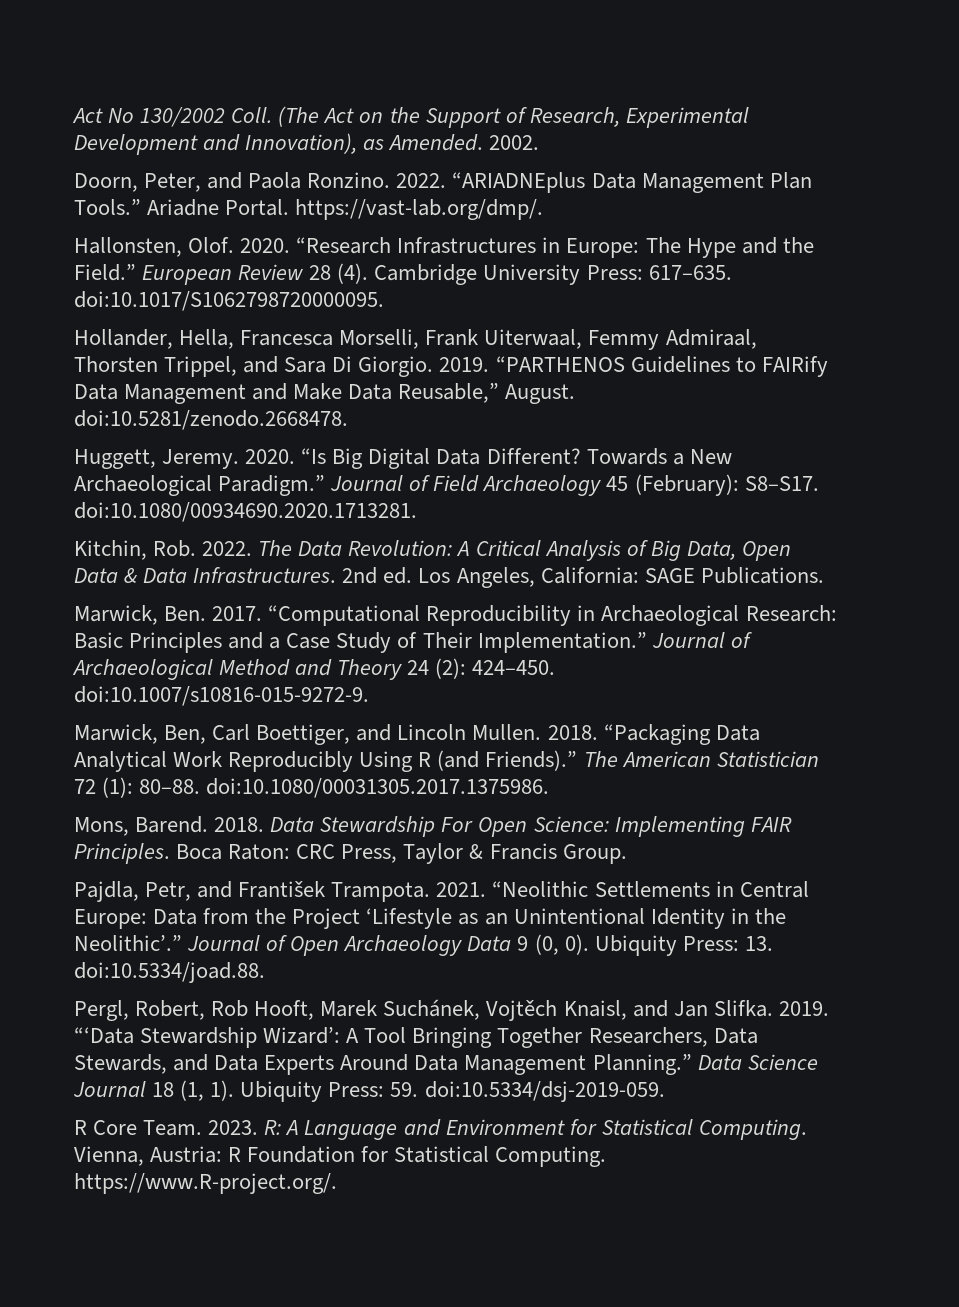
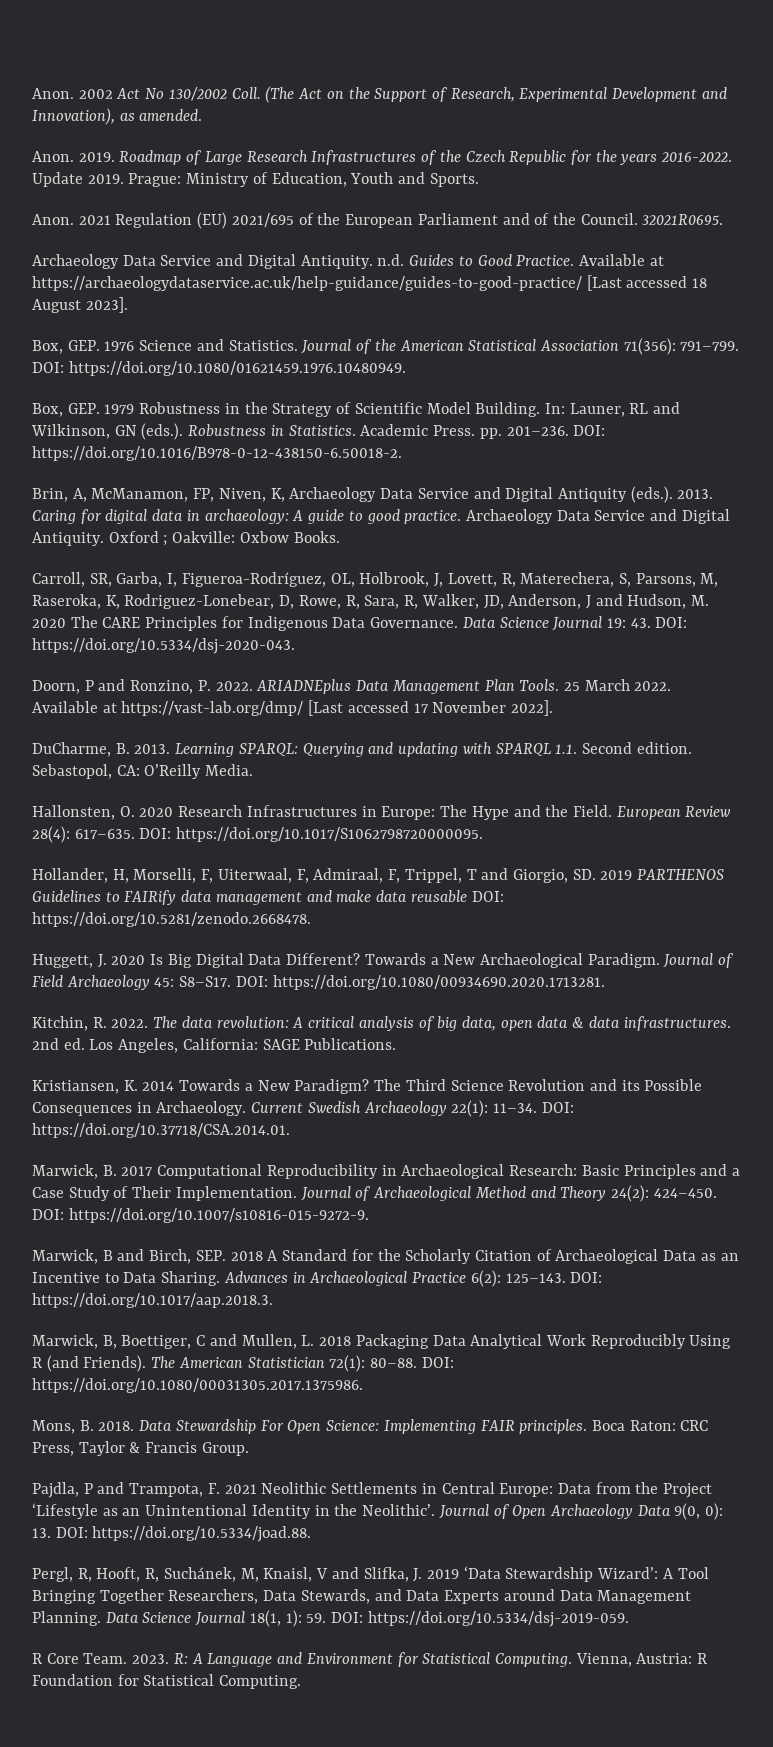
- Act No 130/2002 Coll.
+ Anon. 2002 Act No 130/2002 Coll.
- (The Act on the Support of Research, Experimental Development and Innovation), as Amended. 2002.
- Doorn, Peter, and Paola Ronzino. 2022. “ARIADNEplus Data Management Plan Tools.” Ariadne Portal. https://vast-lab.org/dmp/.
- Hallonsten, Olof. 2020. “Research Infrastructures in Europe: The Hype and the Field.”
+ (The Act on the Support of Research, Experimental Development and Innovation), as amended.
+ Anon. 2019. Roadmap of Large Research Infrastructures of the Czech Republic for the years 2016-2022. Update 2019. Prague: Ministry of Education, Youth and Sports.
+ Anon. 2021 Regulation (EU) 2021/695 of the European Parliament and of the Council. 32021R0695.
+ Archaeology Data Service and Digital Antiquity. n.d. Guides to Good Practice. Available at https://archaeologydataservice.ac.uk/help-guidance/guides-to-good-practice/ [Last accessed 18 August 2023].
+ Box, GEP. 1976 Science and Statistics. Journal of the American Statistical Association 71(356): 791–799. DOI: https://doi.org/10.1080/01621459.1976.10480949.
+ Box, GEP. 1979 Robustness in the Strategy of Scientific Model Building. In: Launer, RL and Wilkinson, GN (eds.). Robustness in Statistics. Academic Press. pp. 201–236. DOI: https://doi.org/10.1016/B978-0-12-438150-6.50018-2.
+ Brin, A, McManamon, FP, Niven, K, Archaeology Data Service and Digital Antiquity (eds.). 2013. Caring for digital data in archaeology: A guide to good practice. Archaeology Data Service and Digital Antiquity. Oxford ; Oakville: Oxbow Books.
+ Carroll, SR, Garba, I, Figueroa-Rodríguez, OL, Holbrook, J, Lovett, R, Materechera, S, Parsons, M, Raseroka, K, Rodriguez-Lonebear, D, Rowe, R, Sara, R, Walker, JD, Anderson, J and Hudson, M. 2020 The CARE Principles for Indigenous Data Governance. Data Science Journal 19: 43. DOI: https://doi.org/10.5334/dsj-2020-043.
+ Doorn, P and Ronzino, P. 2022. ARIADNEplus Data Management Plan Tools. 25 March 2022. Available at https://vast-lab.org/dmp/ [Last accessed 17 November 2022].
+ DuCharme, B. 2013. Learning SPARQL: Querying and updating with SPARQL 1.1. Second edition. Sebastopol, CA: O’Reilly Media.
+ Hallonsten, O. 2020 Research Infrastructures in Europe: The Hype and the Field.
- European Review 28 (4). Cambridge University Press: 617–635. doi:10.1017/S1062798720000095.
- Hollander, Hella, Francesca Morselli, Frank Uiterwaal, Femmy Admiraal, Thorsten Trippel, and Sara Di Giorgio. 2019. “PARTHENOS Guidelines to FAIRify Data Management and Make Data Reusable,” August. doi:10.5281/zenodo.2668478.
- Huggett, Jeremy. 2020. “Is Big Digital Data Different?
+ European Review 28(4): 617–635. DOI: https://doi.org/10.1017/S1062798720000095.
+ Hollander, H, Morselli, F, Uiterwaal, F, Admiraal, F, Trippel, T and Giorgio, SD. 2019 PARTHENOS Guidelines to FAIRify data management and make data reusable DOI: https://doi.org/10.5281/zenodo.2668478.
+ Huggett, J. 2020 Is Big Digital Data Different?
- Towards a New Archaeological Paradigm.”
+ Towards a New Archaeological Paradigm.
- Journal of Field Archaeology 45 (February): S8–S17. doi:10.1080/00934690.2020.1713281.
+ Journal of Field Archaeology 45: S8–S17. DOI: https://doi.org/10.1080/00934690.2020.1713281.
- Kitchin, Rob. 2022.
+ Kitchin, R. 2022.
- The Data Revolution: A Critical Analysis of Big Data, Open Data & Data Infrastructures.
+ The data revolution: A critical analysis of big data, open data & data infrastructures.
- Marwick, Ben. 2017. “Computational Reproducibility in Archaeological Research: Basic Principles and a Case Study of Their Implementation.”
+ Kristiansen, K. 2014 Towards a New Paradigm? The Third Science Revolution and its Possible Consequences in Archaeology. Current Swedish Archaeology 22(1): 11–34. DOI: https://doi.org/10.37718/CSA.2014.01.
+ Marwick, B. 2017 Computational Reproducibility in Archaeological Research: Basic Principles and a Case Study of Their Implementation.
- Journal of Archaeological Method and Theory 24 (2): 424–450. doi:10.1007/s10816-015-9272-9.
- Marwick, Ben, Carl Boettiger, and Lincoln Mullen. 2018. “Packaging Data Analytical Work Reproducibly Using R (and Friends).”
+ Journal of Archaeological Method and Theory 24(2): 424–450. DOI: https://doi.org/10.1007/s10816-015-9272-9.
+ Marwick, B and Birch, SEP. 2018 A Standard for the Scholarly Citation of Archaeological Data as an Incentive to Data Sharing. Advances in Archaeological Practice 6(2): 125–143. DOI: https://doi.org/10.1017/aap.2018.3.
+ Marwick, B, Boettiger, C and Mullen, L. 2018 Packaging Data Analytical Work Reproducibly Using R (and Friends).
- The American Statistician 72 (1): 80–88. doi:10.1080/00031305.2017.1375986.
+ The American Statistician 72(1): 80–88. DOI: https://doi.org/10.1080/00031305.2017.1375986.
- Mons, Barend. 2018.
+ Mons, B. 2018.
- Data Stewardship For Open Science: Implementing FAIR Principles.
+ Data Stewardship For Open Science: Implementing FAIR principles.
- Pajdla, Petr, and František Trampota. 2021. “Neolithic Settlements in Central Europe: Data from the Project ‘Lifestyle as an Unintentional Identity in the Neolithic’.”
+ Pajdla, P and Trampota, F. 2021 Neolithic Settlements in Central Europe: Data from the Project ‘Lifestyle as an Unintentional Identity in the Neolithic’.
- Journal of Open Archaeology Data 9 (0, 0). Ubiquity Press: 13. doi:10.5334/joad.88.
- Pergl, Robert, Rob Hooft, Marek Suchánek, Vojtěch Knaisl, and Jan Slifka. 2019. “‘Data Stewardship Wizard’: A Tool Bringing Together Researchers, Data Stewards, and Data Experts Around Data Management Planning.” Data Science Journal 18 (1, 1). Ubiquity Press: 59. doi:10.5334/dsj-2019-059.
+ Journal of Open Archaeology Data 9(0, 0): 13. DOI: https://doi.org/10.5334/joad.88.
+ Pergl, R, Hooft, R, Suchánek, M, Knaisl, V and Slifka, J. 2019 ‘Data Stewardship Wizard’: A Tool Bringing Together Researchers, Data Stewards, and Data Experts around Data Management Planning. Data Science Journal 18(1, 1): 59. DOI: https://doi.org/10.5334/dsj-2019-059.
- Vienna, Austria: R Foundation for Statistical Computing. https://www.R-project.org/.
+ Vienna, Austria: R Foundation for Statistical Computing.

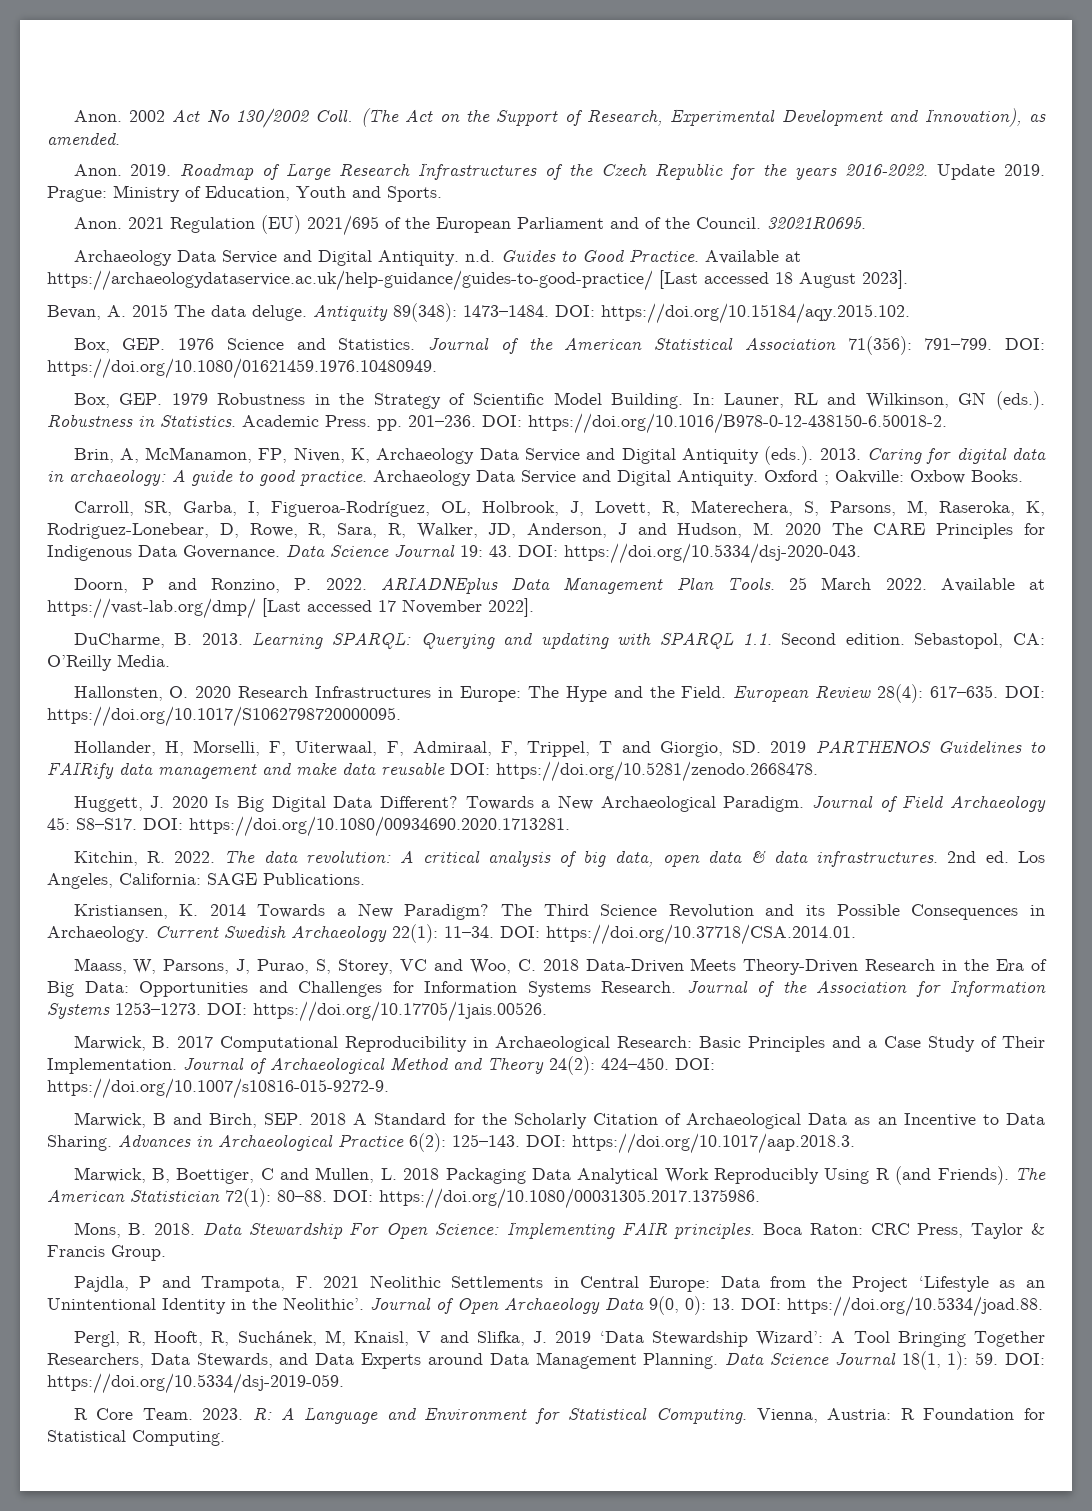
+ Bevan, A. 2015 The data deluge. Antiquity 89(348): 1473–1484. DOI: https://doi.org/10.15184/aqy.2015.102.
+ Maass, W, Parsons, J, Purao, S, Storey, VC and Woo, C. 2018 Data-Driven Meets Theory-Driven Research in the Era of Big Data: Opportunities and Challenges for Information Systems Research. Journal of the Association for Information Systems 1253–1273. DOI: https://doi.org/10.17705/1jais.00526.

